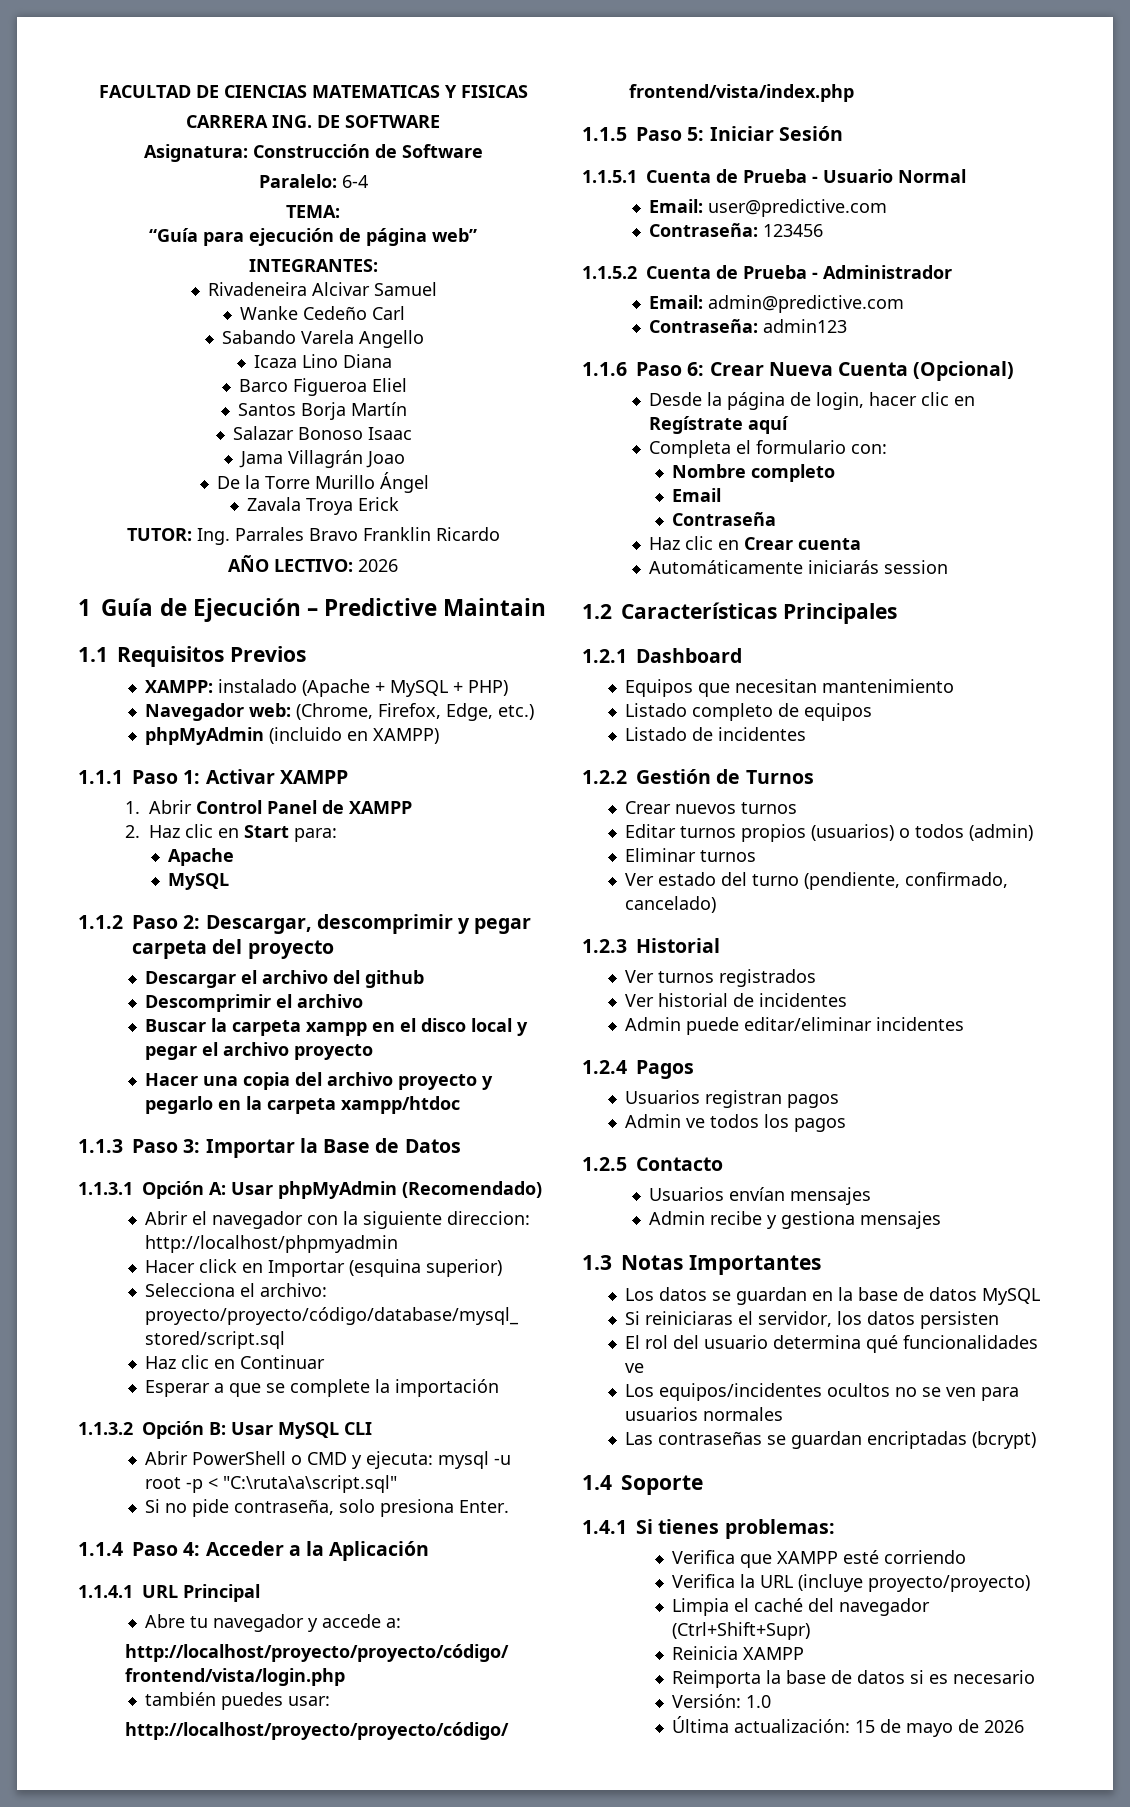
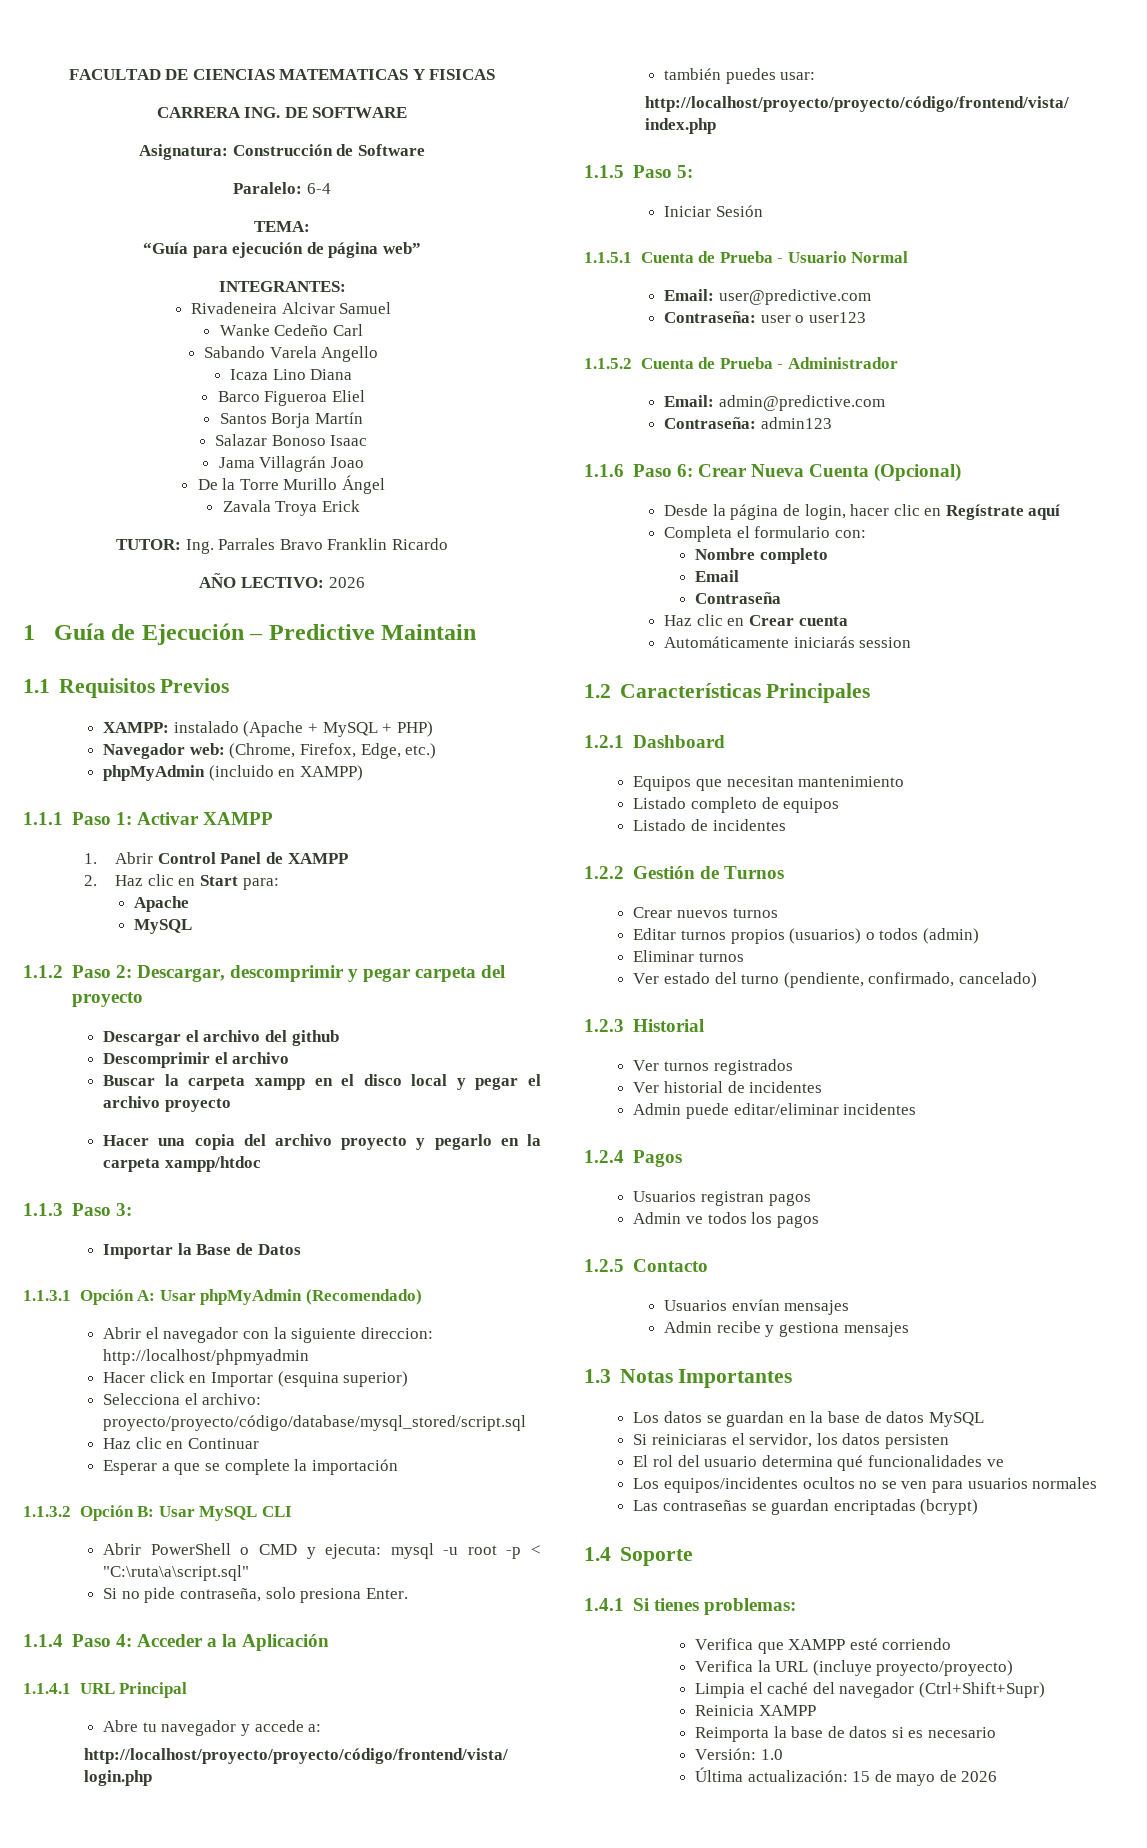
- 1.1.3 Paso 3: Importar la Base de Datos
+ 1.1.3 Paso 3:
+ Importar la Base de Datos
- 1.1.5 Paso 5: Iniciar Sesión
+ 1.1.5 Paso 5:
+ Iniciar Sesión
- Contraseña: 123456
+ Contraseña: user o user123

